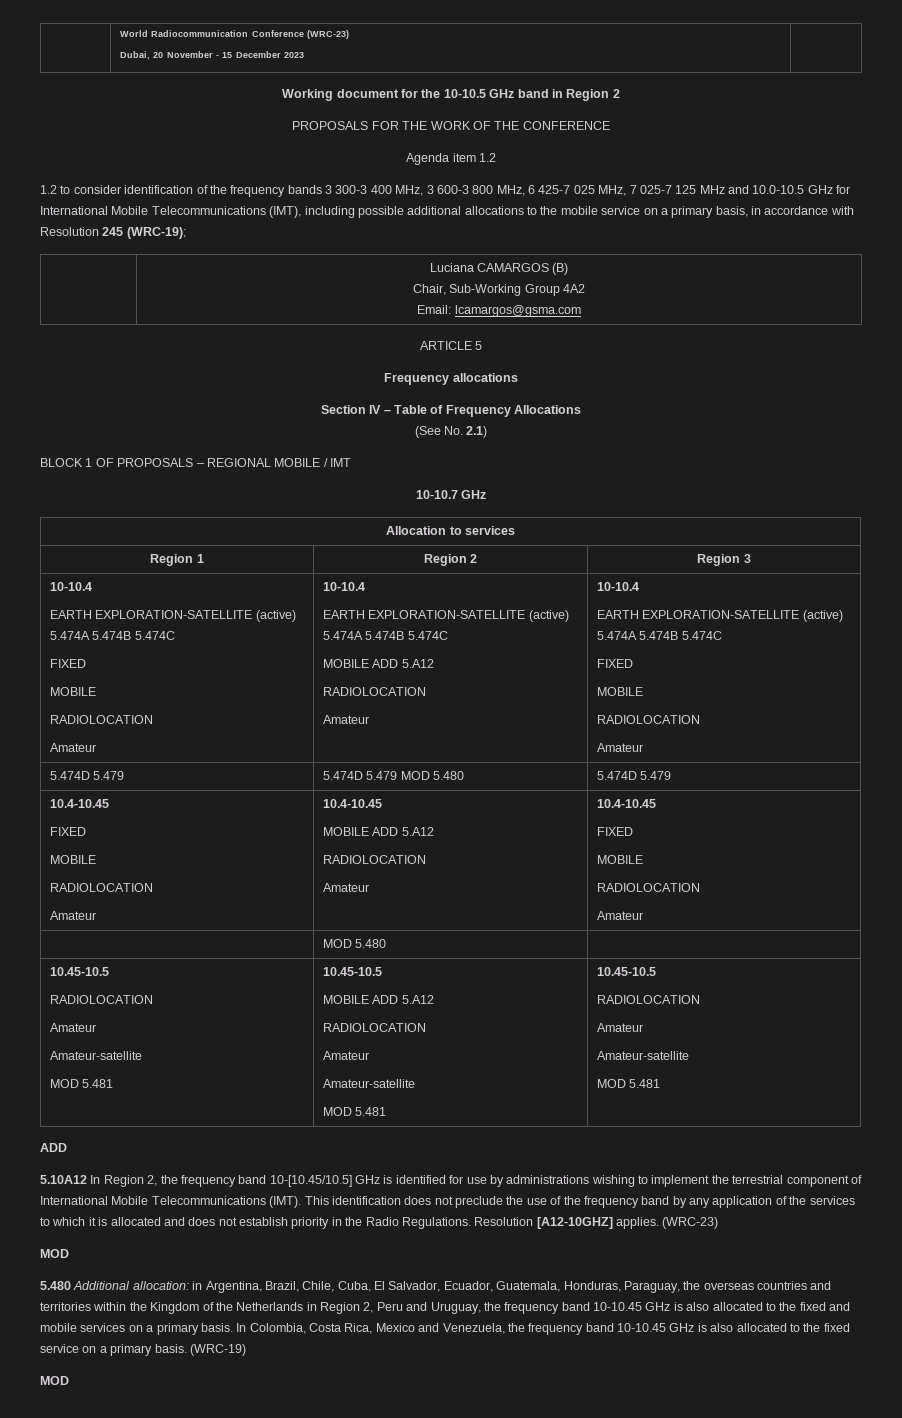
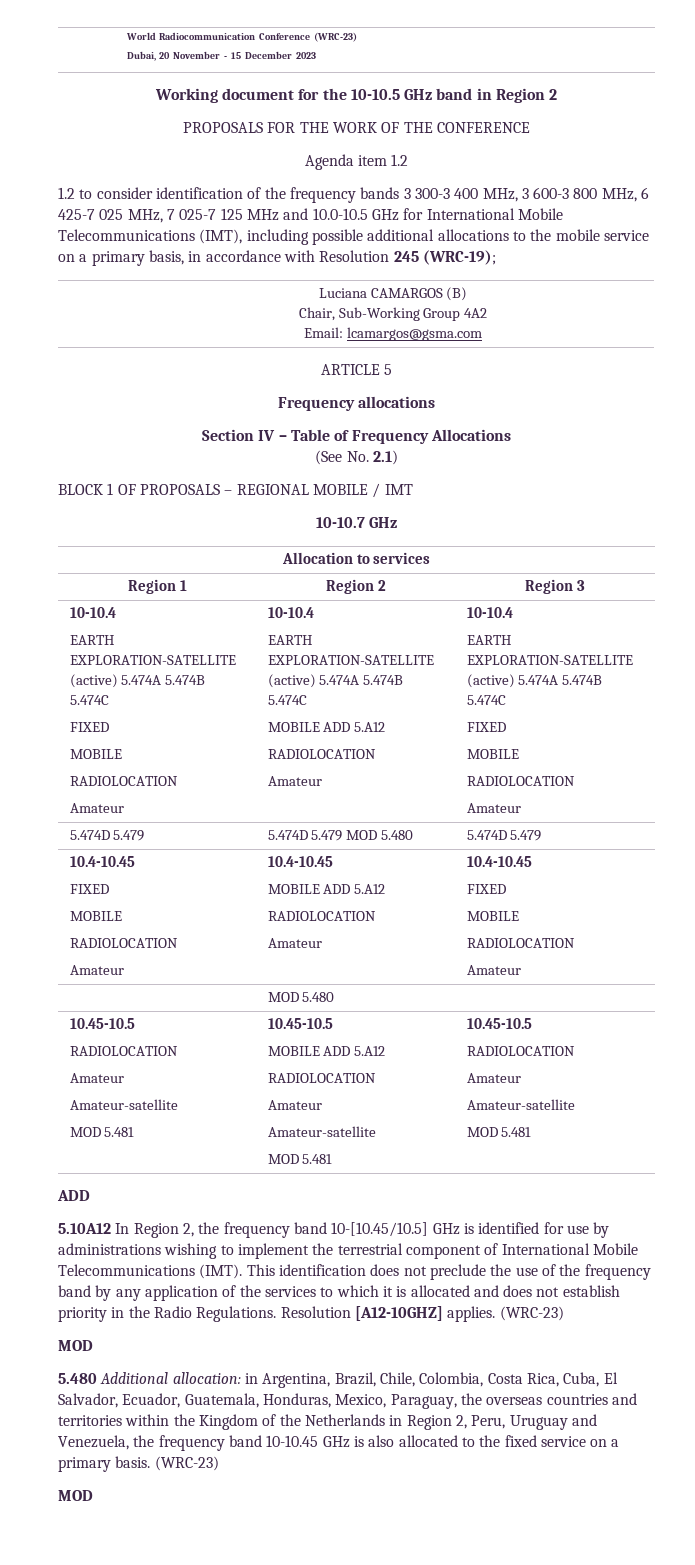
- 5.480 Additional allocation: in Argentina, Brazil, Chile, Cuba, El Salvador, Ecuador, Guatemala, Honduras, Paraguay, the overseas countries and territories within the Kingdom of the Netherlands in Region 2, Peru and Uruguay, the frequency band 10-10.45 GHz is also allocated to the fixed and mobile services on a primary basis. In Colombia, Costa Rica, Mexico and Venezuela, the frequency band 10-10.45 GHz is also allocated to the fixed service on a primary basis. (WRC-19)
+ 5.480 Additional allocation: in Argentina, Brazil, Chile, Colombia, Costa Rica, Cuba, El Salvador, Ecuador, Guatemala, Honduras, Mexico, Paraguay, the overseas countries and territories within the Kingdom of the Netherlands in Region 2, Peru, Uruguay and Venezuela, the frequency band 10-10.45 GHz is also allocated to the fixed service on a primary basis. (WRC-23)

